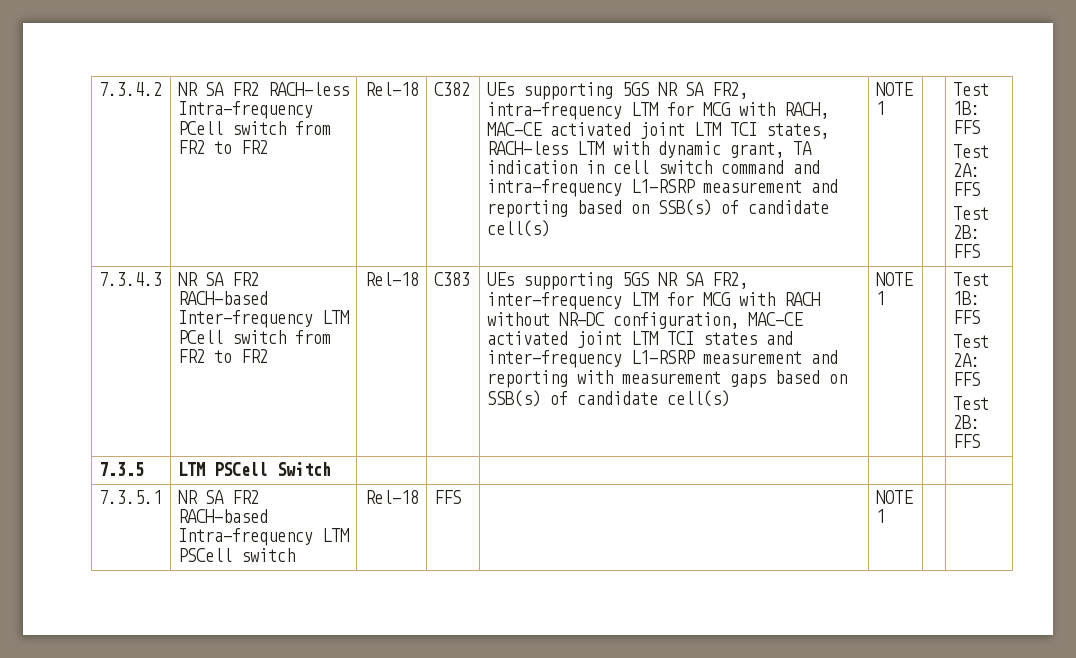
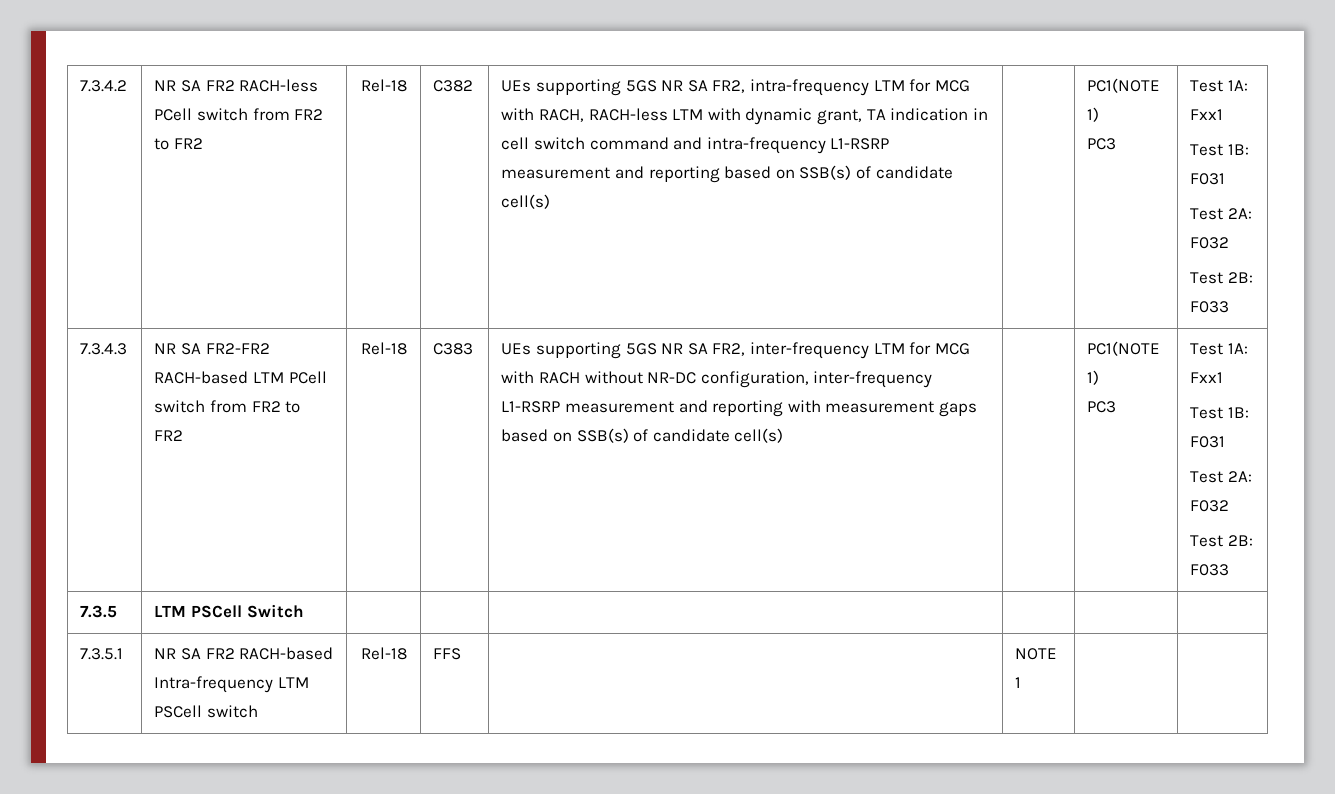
- NR SA FR2 RACH-less Intra-frequency PCell switch from FR2 to FR2
+ NR SA FR2 RACH-less PCell switch from FR2 to FR2
- UEs supporting 5GS NR SA FR2, intra-frequency LTM for MCG with RACH, MAC-CE activated joint LTM TCI states, RACH-less LTM with dynamic grant, TA indication in cell switch command and intra-frequency L1-RSRP measurement and reporting based on SSB(s) of candidate cell(s) | NOTE 1 | | Test 1B: FFS
- Test 2A: FFS
- Test 2B: FFS
+ UEs supporting 5GS NR SA FR2, intra-frequency LTM for MCG with RACH, RACH-less LTM with dynamic grant, TA indication in cell switch command and intra-frequency L1-RSRP measurement and reporting based on SSB(s) of candidate cell(s) | | PC1(NOTE 1)
+ PC3 | Test 1A: Fxx1
+ Test 1B: F031
+ Test 2A: F032
+ Test 2B: F033
- NR SA FR2 RACH-based Inter-frequency LTM PCell switch from FR2 to FR2
+ NR SA FR2-FR2 RACH-based LTM PCell switch from FR2 to FR2
- UEs supporting 5GS NR SA FR2, inter-frequency LTM for MCG with RACH without NR-DC configuration, MAC-CE activated joint LTM TCI states and inter-frequency L1-RSRP measurement and reporting with measurement gaps based on SSB(s) of candidate cell(s) | NOTE 1 | | Test 1B: FFS
- Test 2A: FFS
- Test 2B: FFS
+ UEs supporting 5GS NR SA FR2, inter-frequency LTM for MCG with RACH without NR-DC configuration, inter-frequency L1-RSRP measurement and reporting with measurement gaps based on SSB(s) of candidate cell(s) | | PC1(NOTE 1)
+ PC3 | Test 1A: Fxx1
+ Test 1B: F031
+ Test 2A: F032
+ Test 2B: F033

